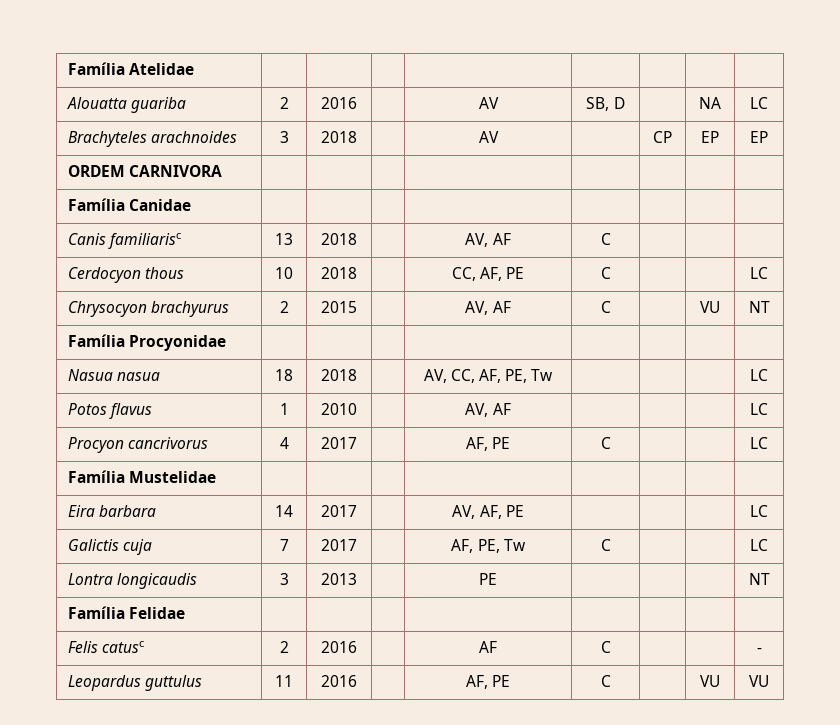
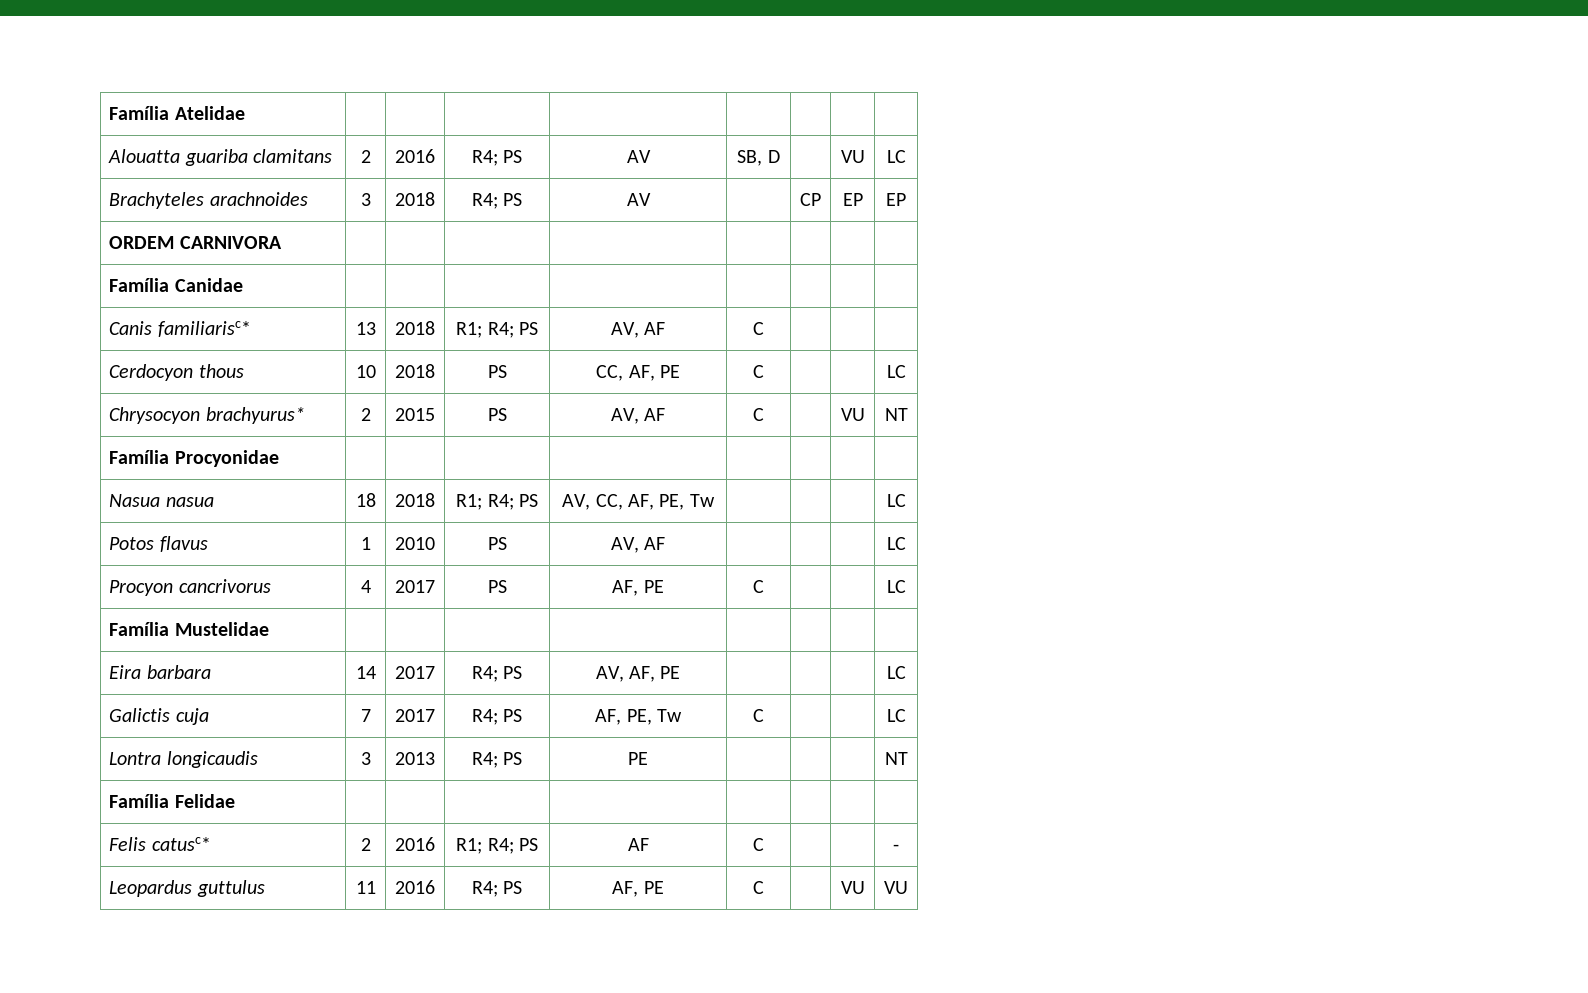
- Alouatta guariba | 2 | 2016 | | AV | SB, D | | NA | LC
+ Alouatta guariba clamitans | 2 | 2016 | R4; PS | AV | SB, D | | VU | LC
- Brachyteles arachnoides | 3 | 2018 | | AV | | CP | EP | EP
+ Brachyteles arachnoides | 3 | 2018 | R4; PS | AV | | CP | EP | EP
- Canis familiarisc | 13 | 2018 | | AV, AF | C | | |
+ Canis familiarisc* | 13 | 2018 | R1; R4; PS | AV, AF | C | | |
- Cerdocyon thous | 10 | 2018 | | CC, AF, PE | C | | | LC
+ Cerdocyon thous | 10 | 2018 | PS | CC, AF, PE | C | | | LC
- Chrysocyon brachyurus | 2 | 2015 | | AV, AF | C | | VU | NT
+ Chrysocyon brachyurus* | 2 | 2015 | PS | AV, AF | C | | VU | NT
- Nasua nasua | 18 | 2018 | | AV, CC, AF, PE, Tw | | | | LC
+ Nasua nasua | 18 | 2018 | R1; R4; PS | AV, CC, AF, PE, Tw | | | | LC
- Potos flavus | 1 | 2010 | | AV, AF | | | | LC
+ Potos flavus | 1 | 2010 | PS | AV, AF | | | | LC
- Procyon cancrivorus | 4 | 2017 | | AF, PE | C | | | LC
+ Procyon cancrivorus | 4 | 2017 | PS | AF, PE | C | | | LC
- Eira barbara | 14 | 2017 | | AV, AF, PE | | | | LC
+ Eira barbara | 14 | 2017 | R4; PS | AV, AF, PE | | | | LC
- Galictis cuja | 7 | 2017 | | AF, PE, Tw | C | | | LC
+ Galictis cuja | 7 | 2017 | R4; PS | AF, PE, Tw | C | | | LC
- Lontra longicaudis | 3 | 2013 | | PE | | | | NT
+ Lontra longicaudis | 3 | 2013 | R4; PS | PE | | | | NT
- Felis catusc | 2 | 2016 | | AF | C | | | -
+ Felis catusc* | 2 | 2016 | R1; R4; PS | AF | C | | | -
- Leopardus guttulus | 11 | 2016 | | AF, PE | C | | VU | VU
+ Leopardus guttulus | 11 | 2016 | R4; PS | AF, PE | C | | VU | VU

